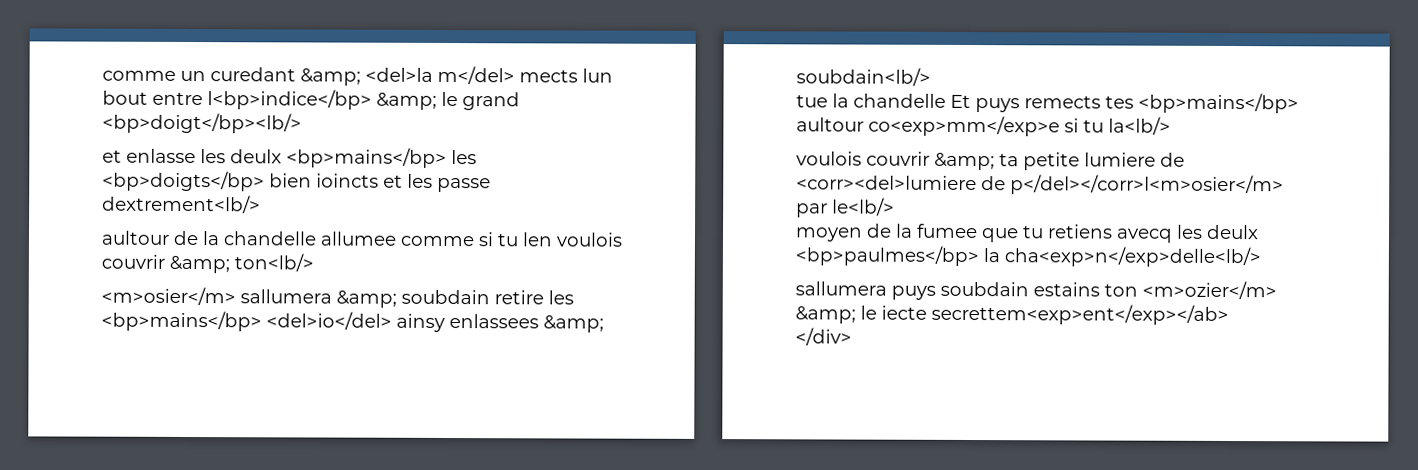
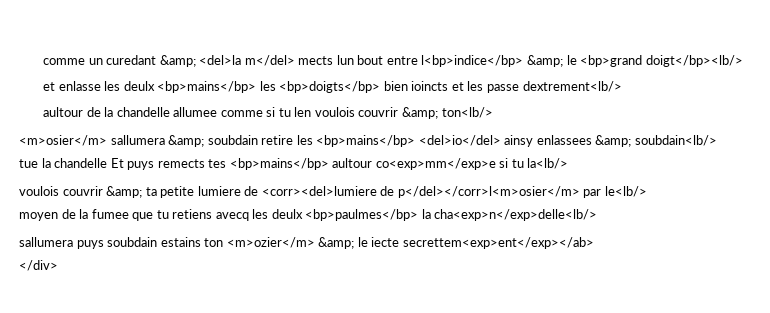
- comme un curedant &amp; <del>la m</del> mects lun bout entre l<bp>indice</bp> &amp; le grand <bp>doigt</bp><lb/>
+ comme un curedant &amp; <del>la m</del> mects lun bout entre l<bp>indice</bp> &amp; le <bp>grand doigt</bp><lb/>

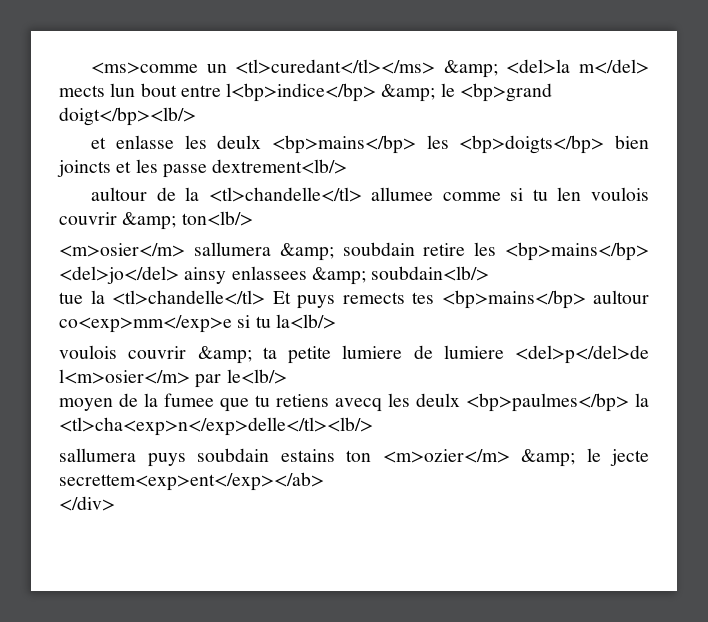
- comme un curedant &amp; <del>la m</del> mects lun bout entre l<bp>indice</bp> &amp; le <bp>grand doigt</bp><lb/>
+ <ms>comme un <tl>curedant</tl></ms> &amp; <del>la m</del> mects lun bout entre l<bp>indice</bp> &amp; le <bp>grand doigt</bp><lb/>
- et enlasse les deulx <bp>mains</bp> les <bp>doigts</bp> bien ioincts et les passe dextrement<lb/>
+ et enlasse les deulx <bp>mains</bp> les <bp>doigts</bp> bien joincts et les passe dextrement<lb/>
- aultour de la chandelle allumee comme si tu len voulois couvrir &amp; ton<lb/>
+ aultour de la <tl>chandelle</tl> allumee comme si tu len voulois couvrir &amp; ton<lb/>
- <m>osier</m> sallumera &amp; soubdain retire les <bp>mains</bp> <del>io</del> ainsy enlassees &amp; soubdain<lb/>
+ <m>osier</m> sallumera &amp; soubdain retire les <bp>mains</bp> <del>jo</del> ainsy enlassees &amp; soubdain<lb/>
- tue la chandelle Et puys remects tes <bp>mains</bp> aultour co<exp>mm</exp>e si tu la<lb/>
+ tue la <tl>chandelle</tl> Et puys remects tes <bp>mains</bp> aultour co<exp>mm</exp>e si tu la<lb/>
- voulois couvrir &amp; ta petite lumiere de <corr><del>lumiere de p</del></corr>l<m>osier</m> par le<lb/>
+ voulois couvrir &amp; ta petite lumiere de lumiere <del>p</del>de l<m>osier</m> par le<lb/>
- moyen de la fumee que tu retiens avecq les deulx <bp>paulmes</bp> la cha<exp>n</exp>delle<lb/>
+ moyen de la fumee que tu retiens avecq les deulx <bp>paulmes</bp> la <tl>cha<exp>n</exp>delle</tl><lb/>
- sallumera puys soubdain estains ton <m>ozier</m> &amp; le iecte secrettem<exp>ent</exp></ab>
+ sallumera puys soubdain estains ton <m>ozier</m> &amp; le jecte secrettem<exp>ent</exp></ab>

